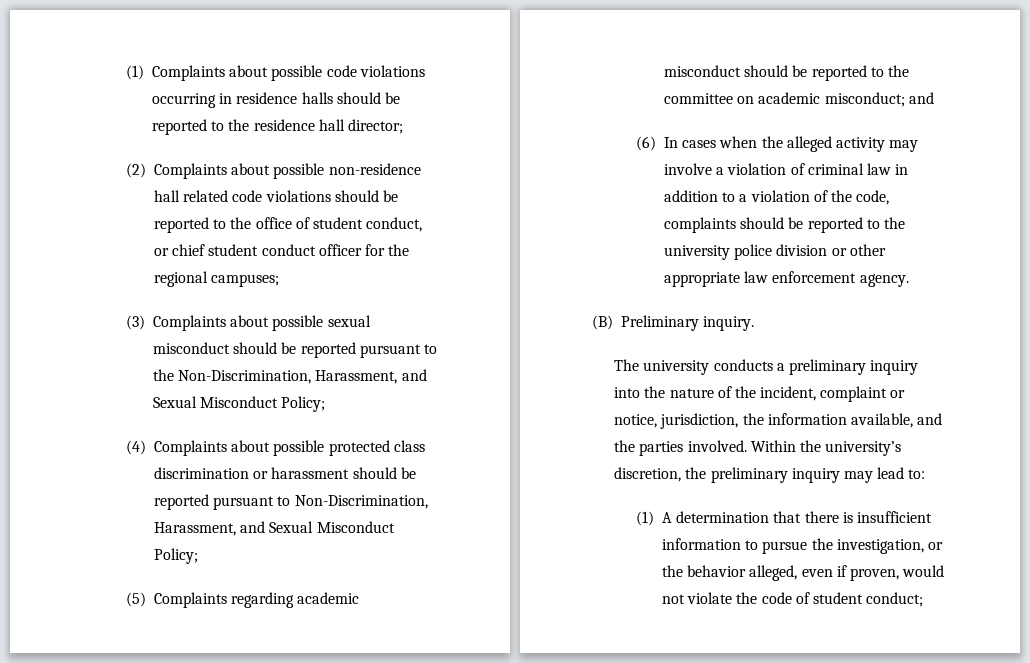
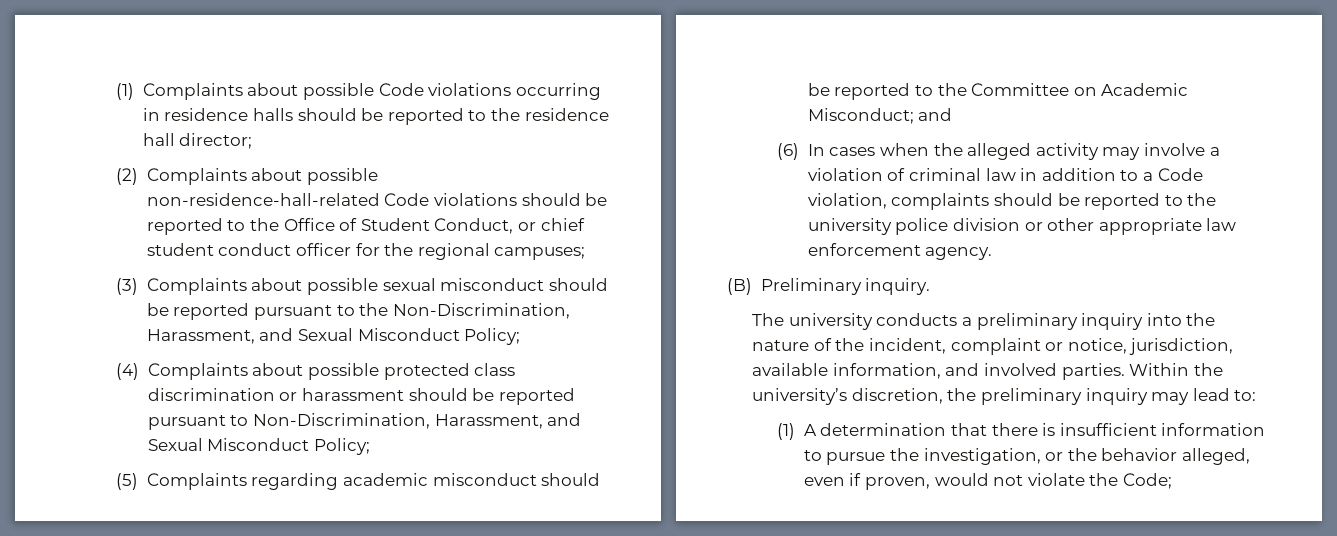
- (1) Complaints about possible code violations occurring in residence halls should be reported to the residence hall director;
+ (1) Complaints about possible Code violations occurring in residence halls should be reported to the residence hall director;
- (2) Complaints about possible non-residence hall related code violations should be reported to the office of student conduct, or chief student conduct officer for the regional campuses;
+ (2) Complaints about possible non-residence-hall-related Code violations should be reported to the Office of Student Conduct, or chief student conduct officer for the regional campuses;
- (5) Complaints regarding academic misconduct should be reported to the committee on academic misconduct; and
+ (5) Complaints regarding academic misconduct should be reported to the Committee on Academic Misconduct; and
- (6) In cases when the alleged activity may involve a violation of criminal law in addition to a violation of the code, complaints should be reported to the university police division or other appropriate law enforcement agency.
+ (6) In cases when the alleged activity may involve a violation of criminal law in addition to a Code violation, complaints should be reported to the university police division or other appropriate law enforcement agency.
- The university conducts a preliminary inquiry into the nature of the incident, complaint or notice, jurisdiction, the information available, and the parties involved.
+ The university conducts a preliminary inquiry into the nature of the incident, complaint or notice, jurisdiction, available information, and involved parties.
- (1) A determination that there is insufficient information to pursue the investigation, or the behavior alleged, even if proven, would not violate the code of student conduct;
+ (1) A determination that there is insufficient information to pursue the investigation, or the behavior alleged, even if proven, would not violate the Code;

